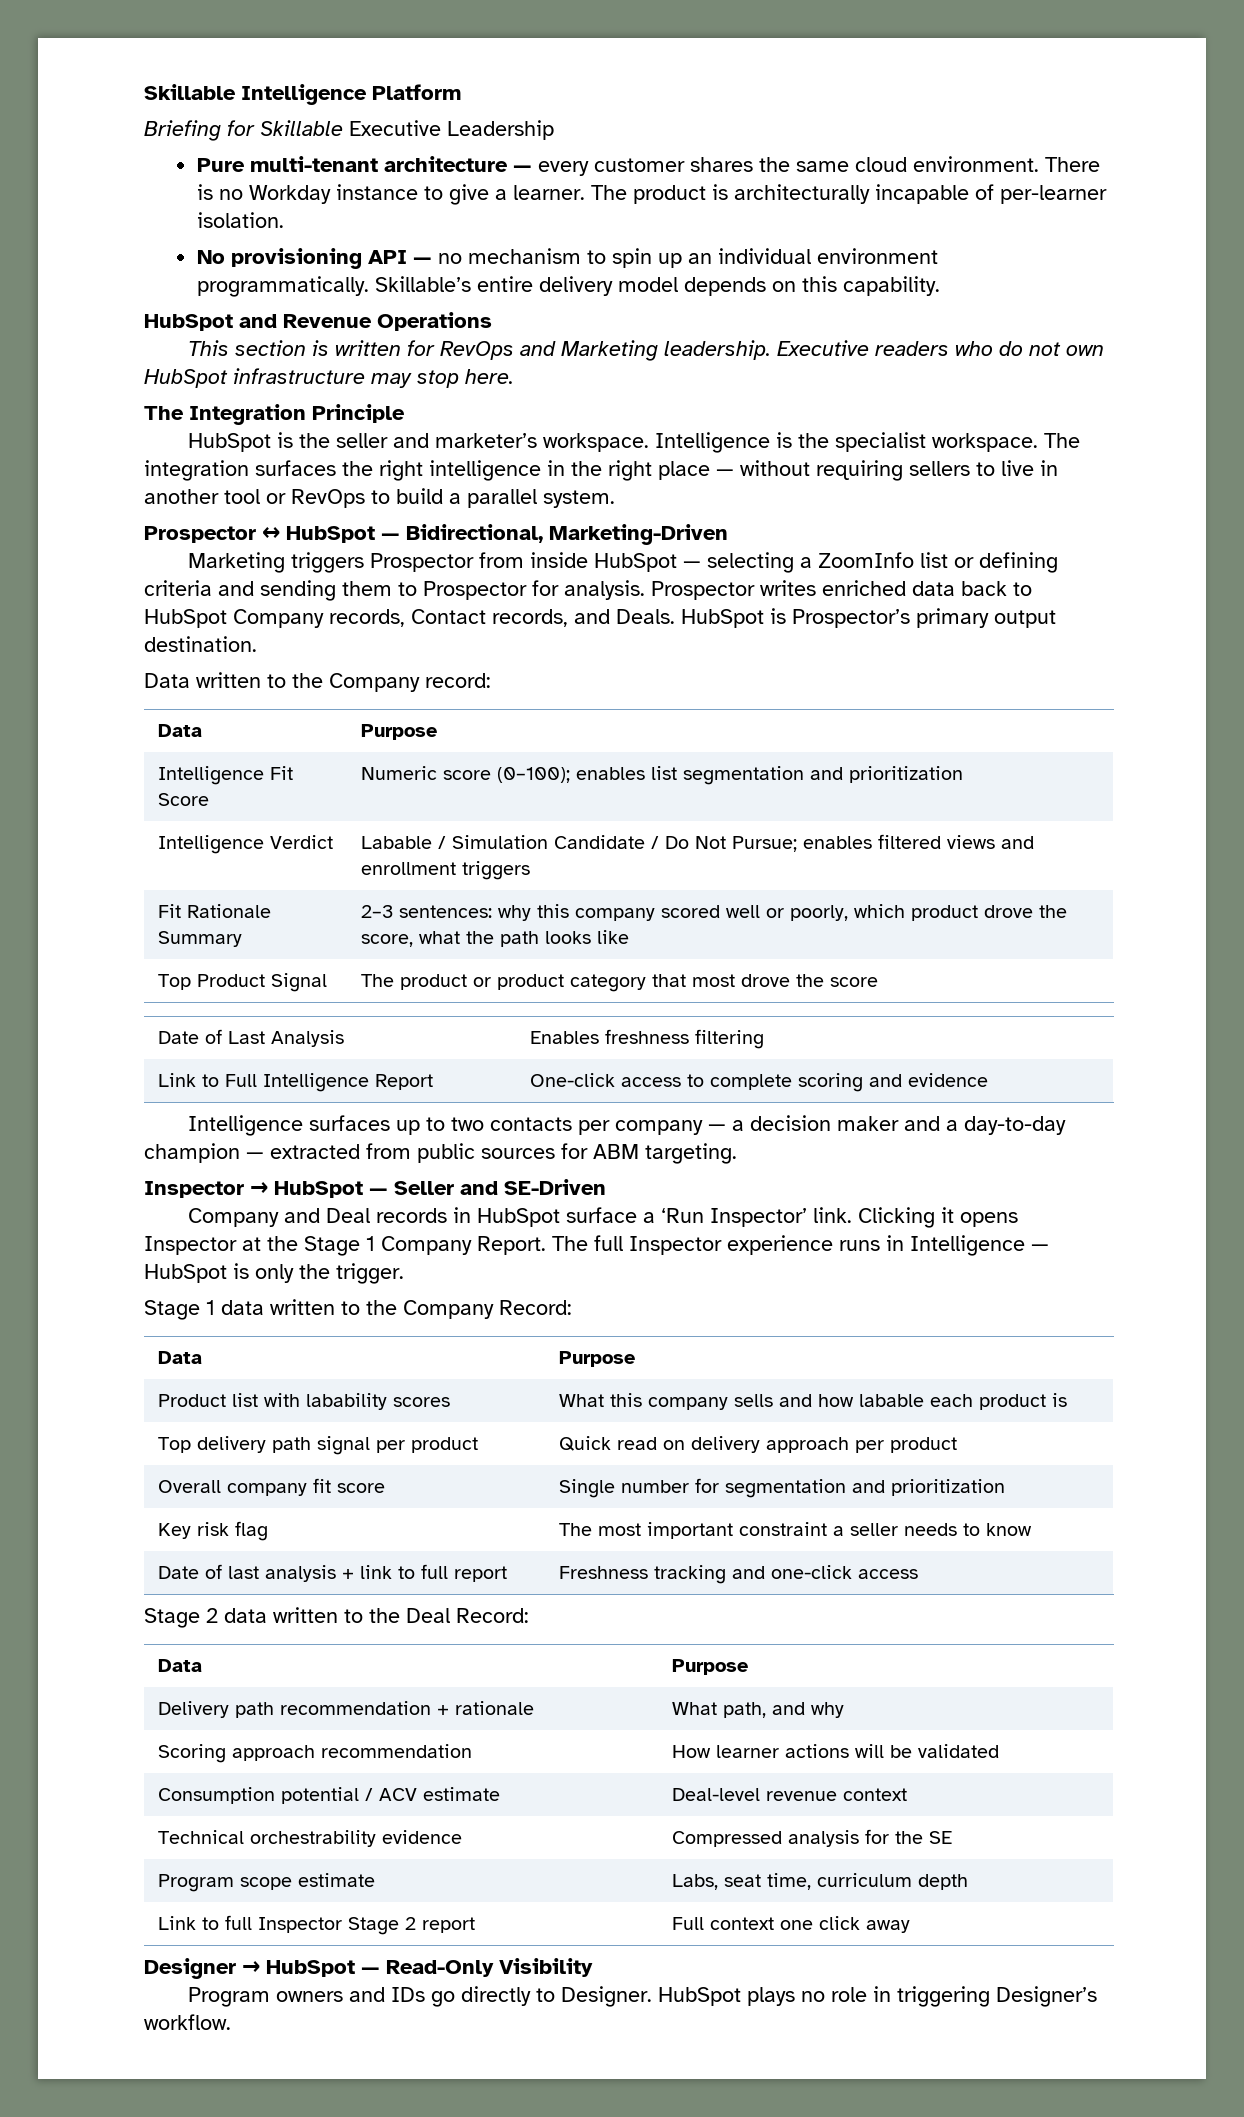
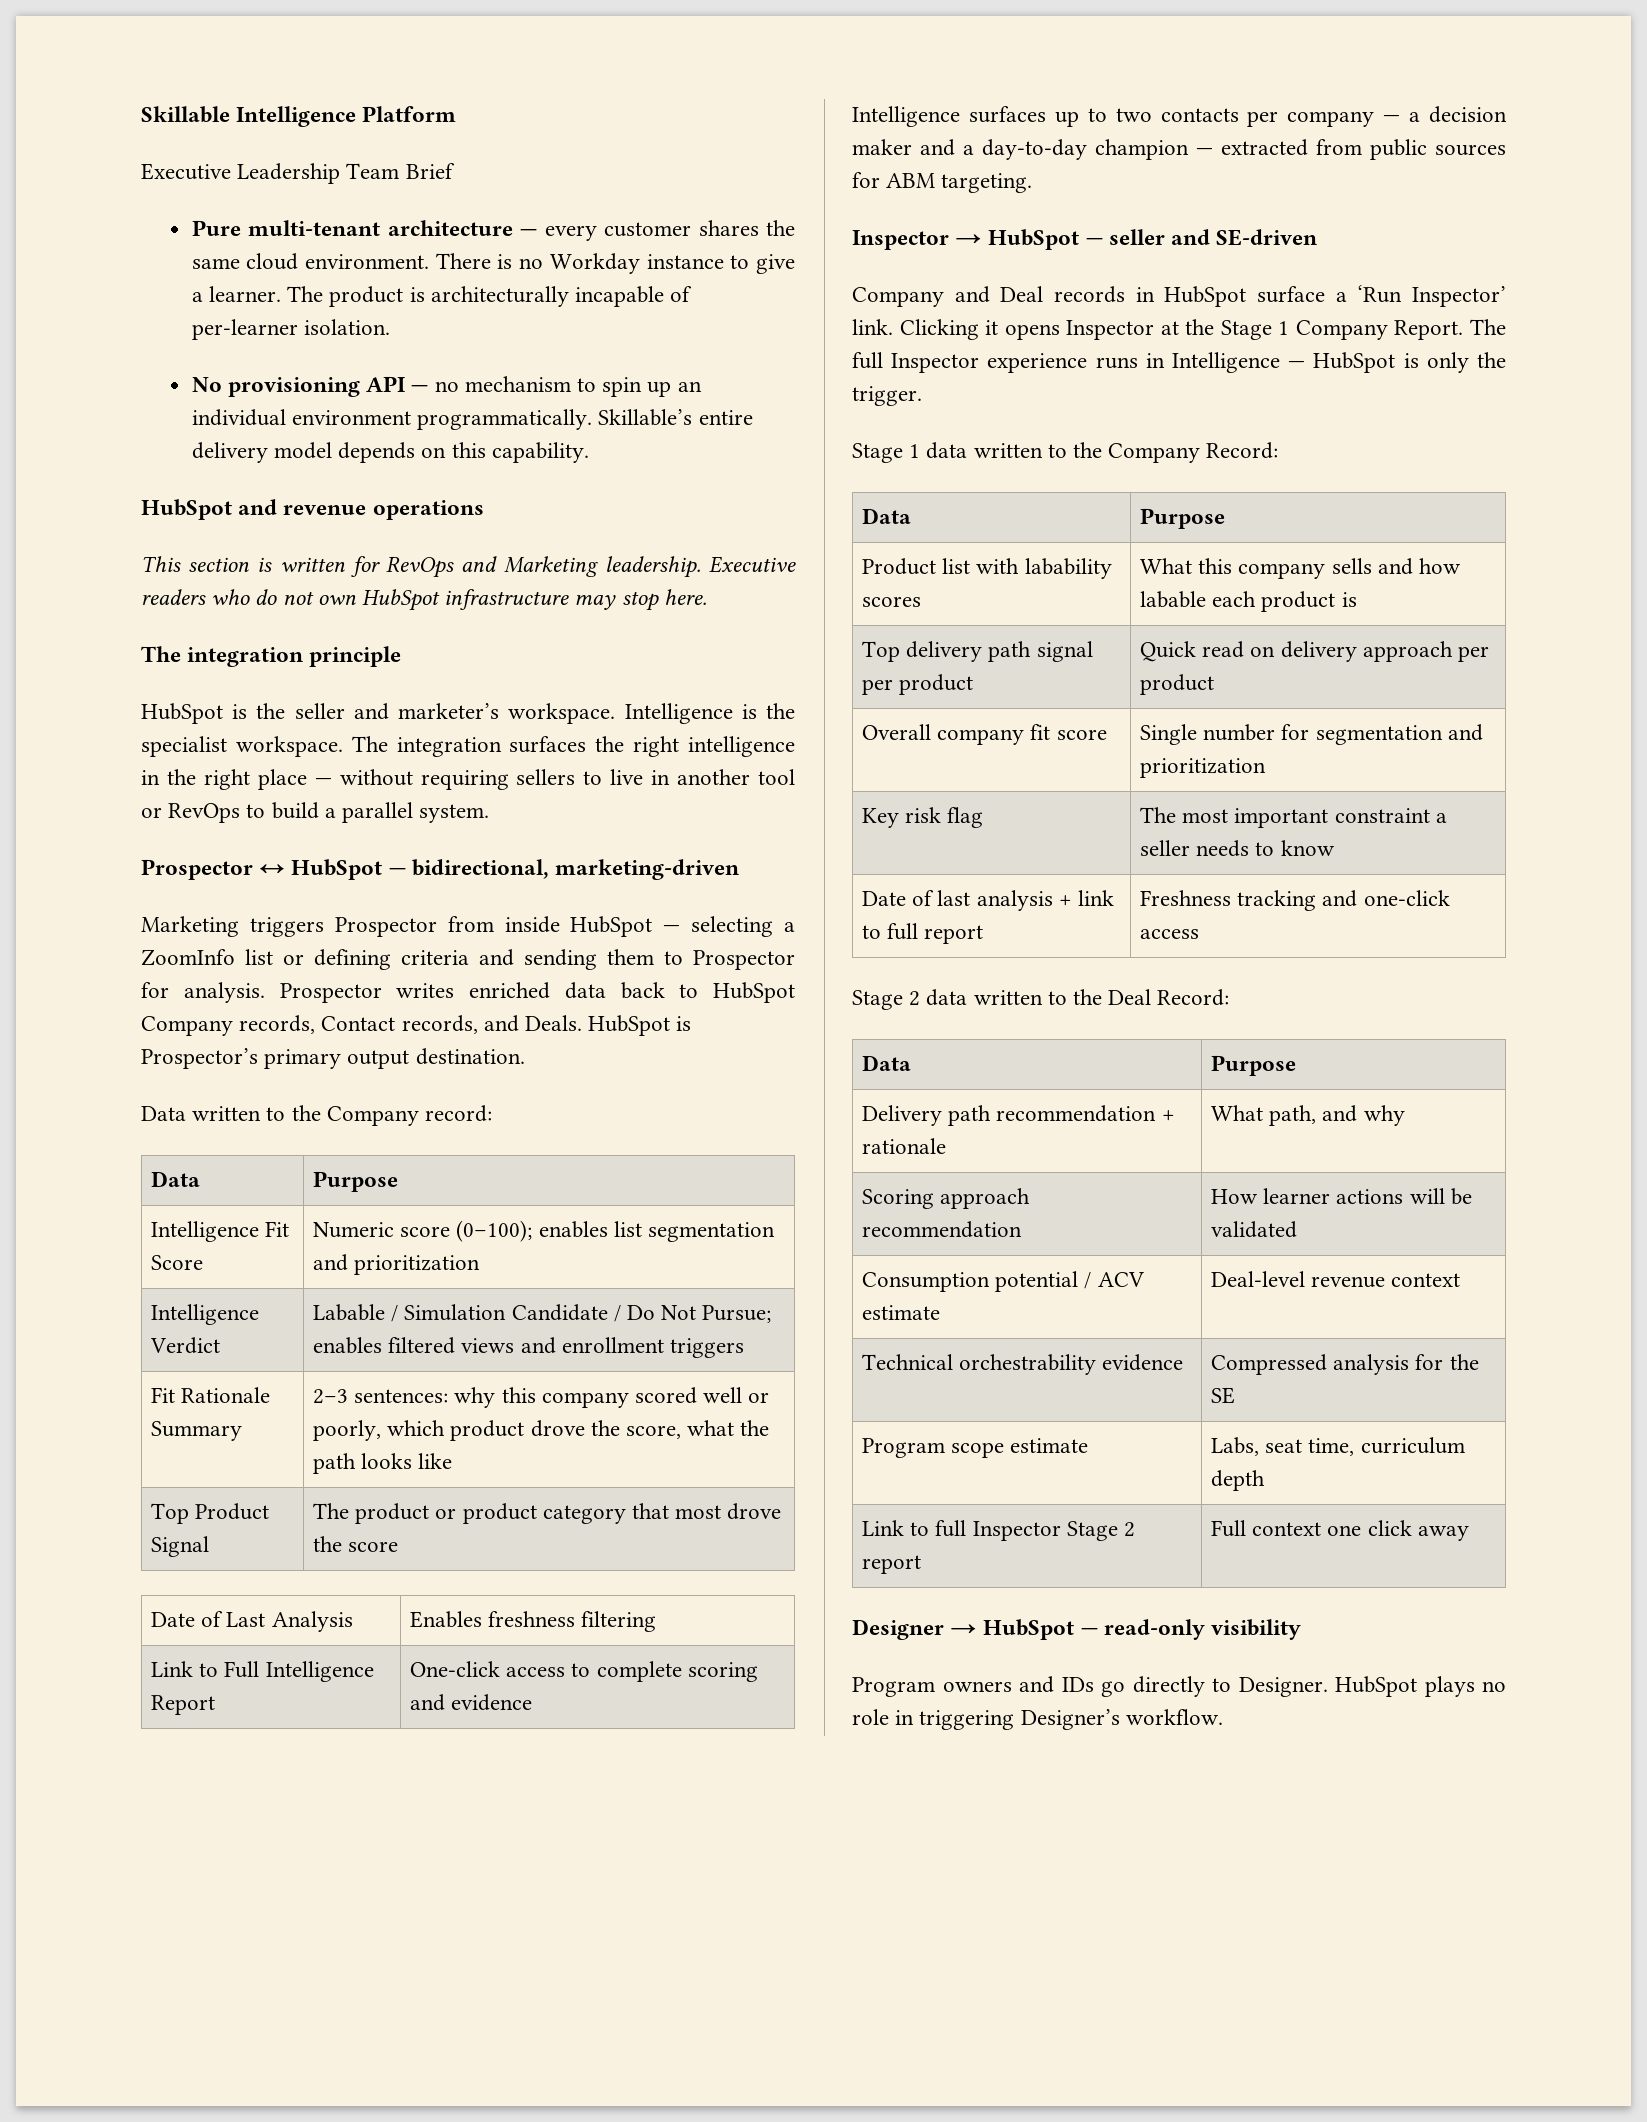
- Briefing for Skillable Executive Leadership
+ Executive Leadership Team Brief
- HubSpot and Revenue Operations
+ HubSpot and revenue operations
- The Integration Principle
+ The integration principle
- Prospector ↔ HubSpot — Bidirectional, Marketing-Driven
+ Prospector ↔ HubSpot — bidirectional, marketing-driven
- Inspector → HubSpot — Seller and SE-Driven
+ Inspector → HubSpot — seller and SE-driven
- Designer → HubSpot — Read-Only Visibility
+ Designer → HubSpot — read-only visibility

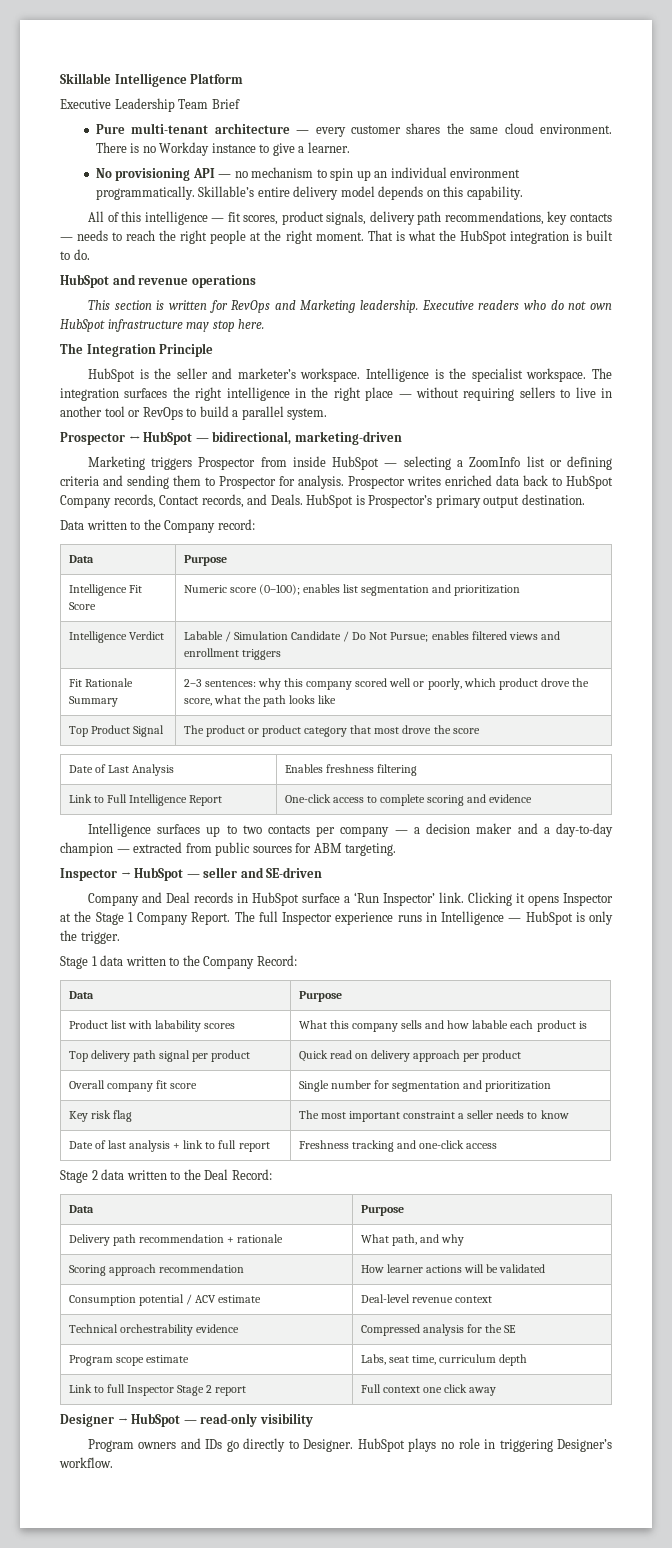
- The product is architecturally incapable of per-learner isolation.
+ All of this intelligence — fit scores, product signals, delivery path recommendations, key contacts — needs to reach the right people at the right moment. That is what the HubSpot integration is built to do.
- The integration principle
+ The Integration Principle

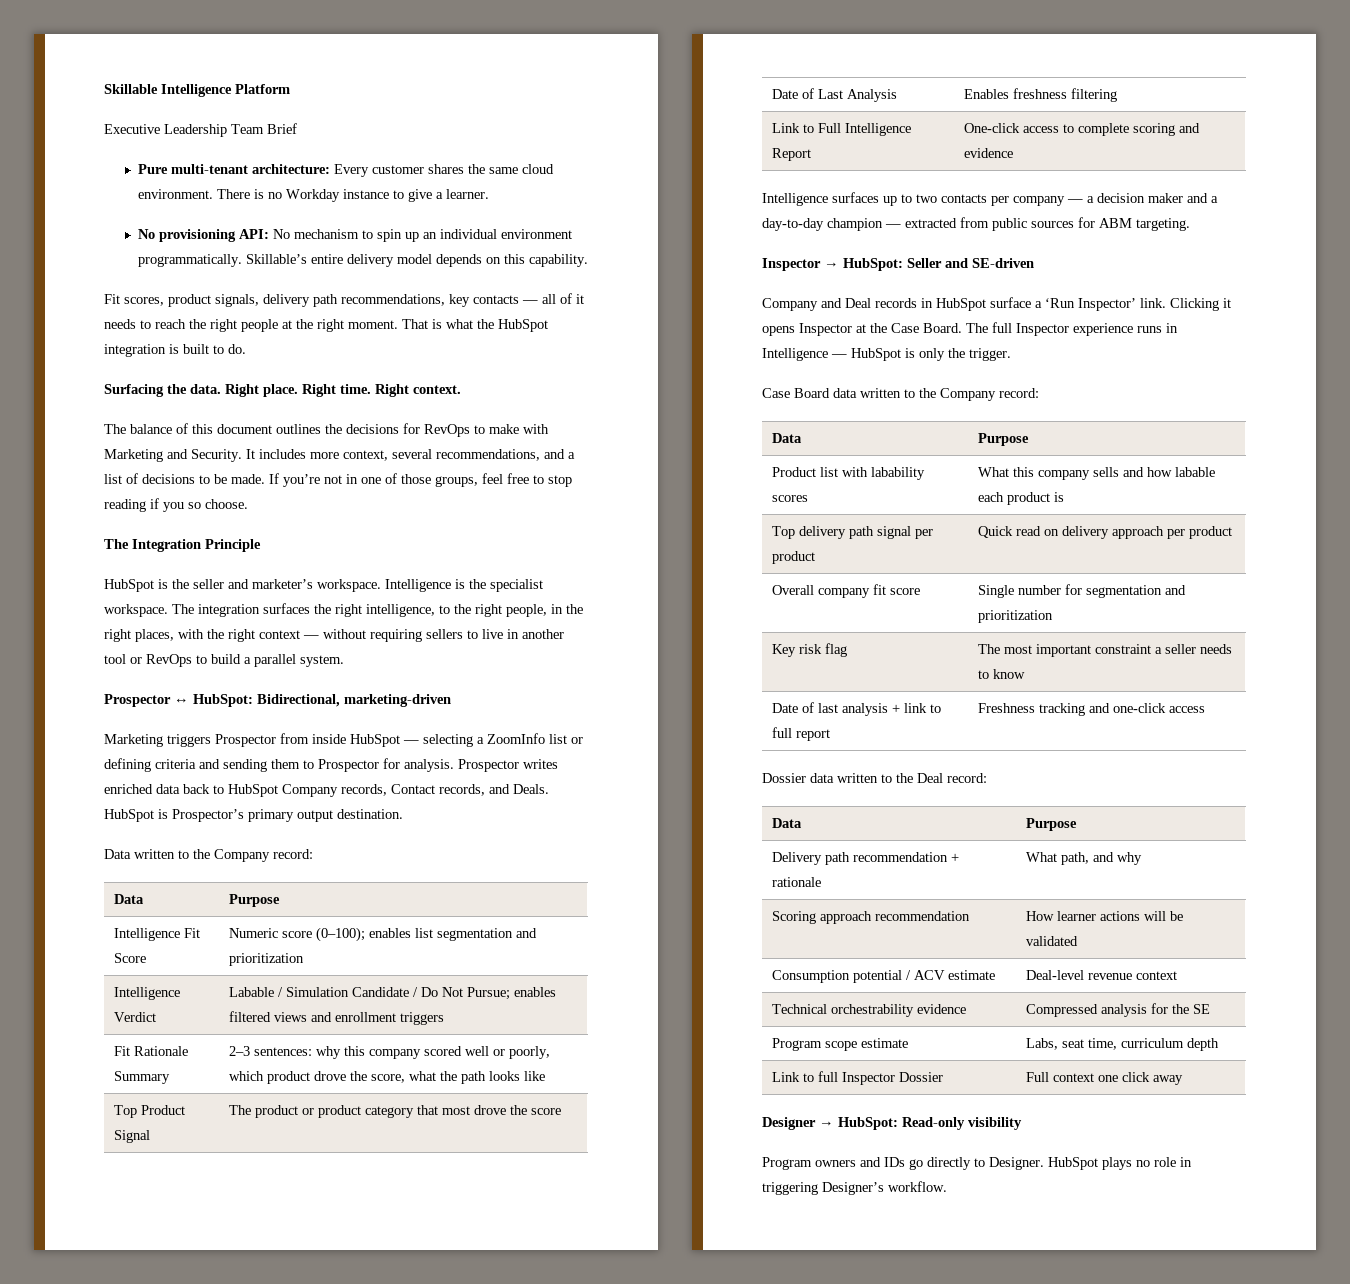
- Pure multi-tenant architecture — every customer shares the same cloud environment.
+ Pure multi-tenant architecture: Every customer shares the same cloud environment.
- No provisioning API — no mechanism to spin up an individual environment programmatically.
+ No provisioning API: No mechanism to spin up an individual environment programmatically.
- All of this intelligence — fit scores, product signals, delivery path recommendations, key contacts — needs to reach the right people at the right moment.
+ Fit scores, product signals, delivery path recommendations, key contacts — all of it needs to reach the right people at the right moment.
- HubSpot and revenue operations
- This section is written for RevOps and Marketing leadership. Executive readers who do not own HubSpot infrastructure may stop here.
+ Surfacing the data. Right place. Right time. Right context.
+ The balance of this document outlines the decisions for RevOps to make with Marketing and Security. It includes more context, several recommendations, and a list of decisions to be made. If you’re not in one of those groups, feel free to stop reading if you so choose.
- The integration surfaces the right intelligence in the right place — without requiring sellers to live in another tool or RevOps to build a parallel system.
+ The integration surfaces the right intelligence, to the right people, in the right places, with the right context — without requiring sellers to live in another tool or RevOps to build a parallel system.
- Prospector ↔ HubSpot — bidirectional, marketing-driven
+ Prospector ↔ HubSpot: Bidirectional, marketing-driven
- Inspector → HubSpot — seller and SE-driven
+ Inspector → HubSpot: Seller and SE-driven
- Clicking it opens Inspector at the Stage 1 Company Report.
+ Clicking it opens Inspector at the Case Board.
- Stage 1 data written to the Company Record:
+ Case Board data written to the Company record:
- Stage 2 data written to the Deal Record:
+ Dossier data written to the Deal record:
- Link to full Inspector Stage 2 report | Full context one click away
+ Link to full Inspector Dossier | Full context one click away
- Designer → HubSpot — read-only visibility
+ Designer → HubSpot: Read-only visibility

